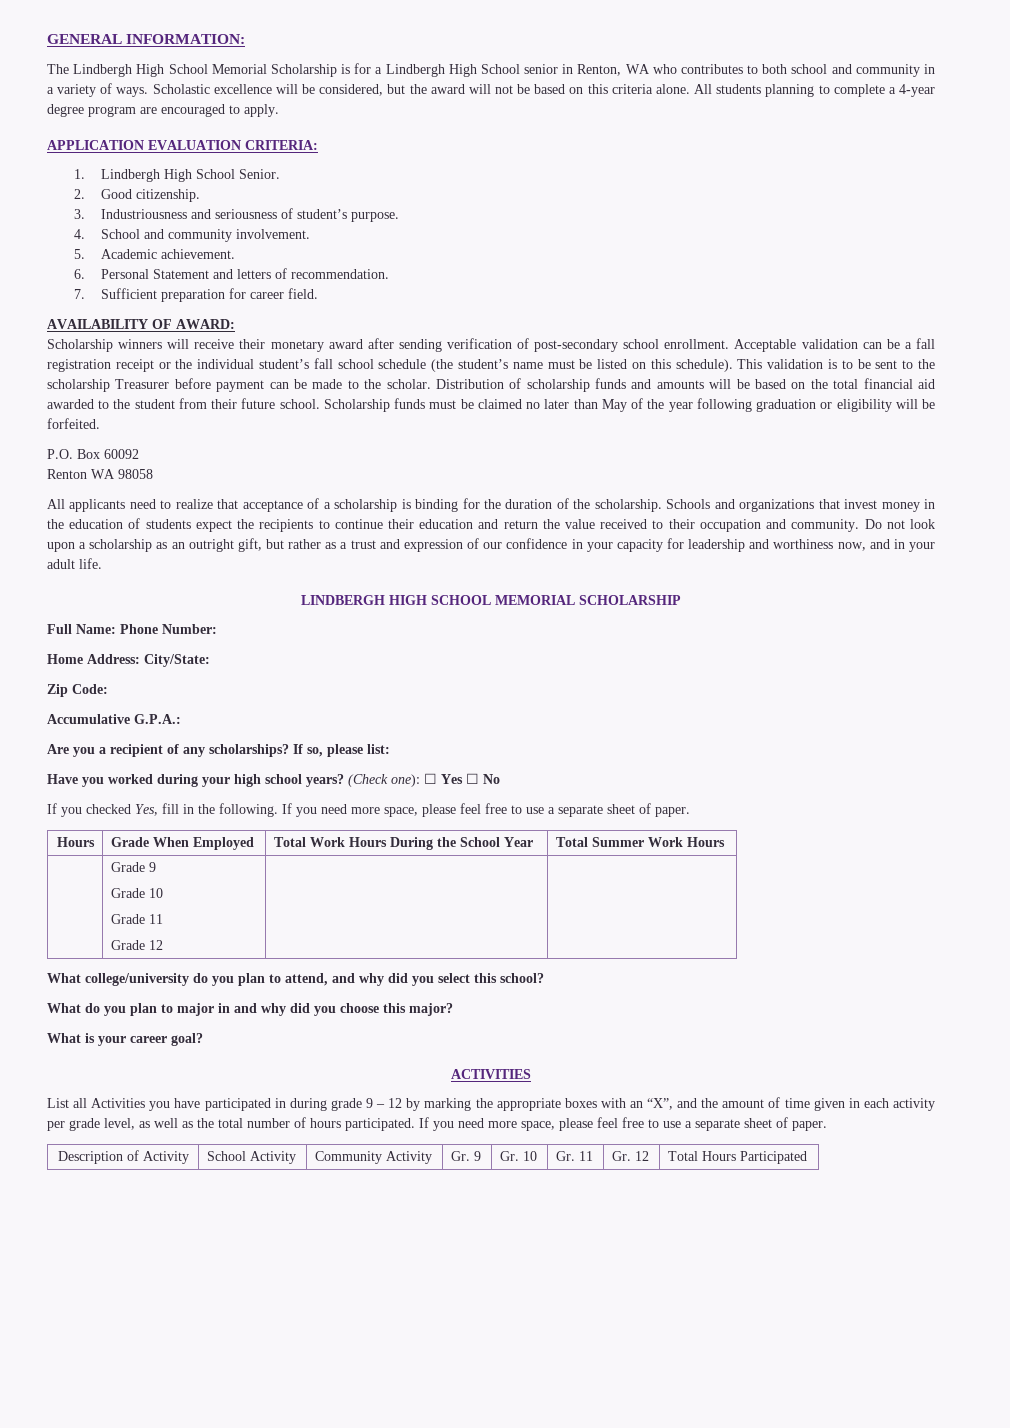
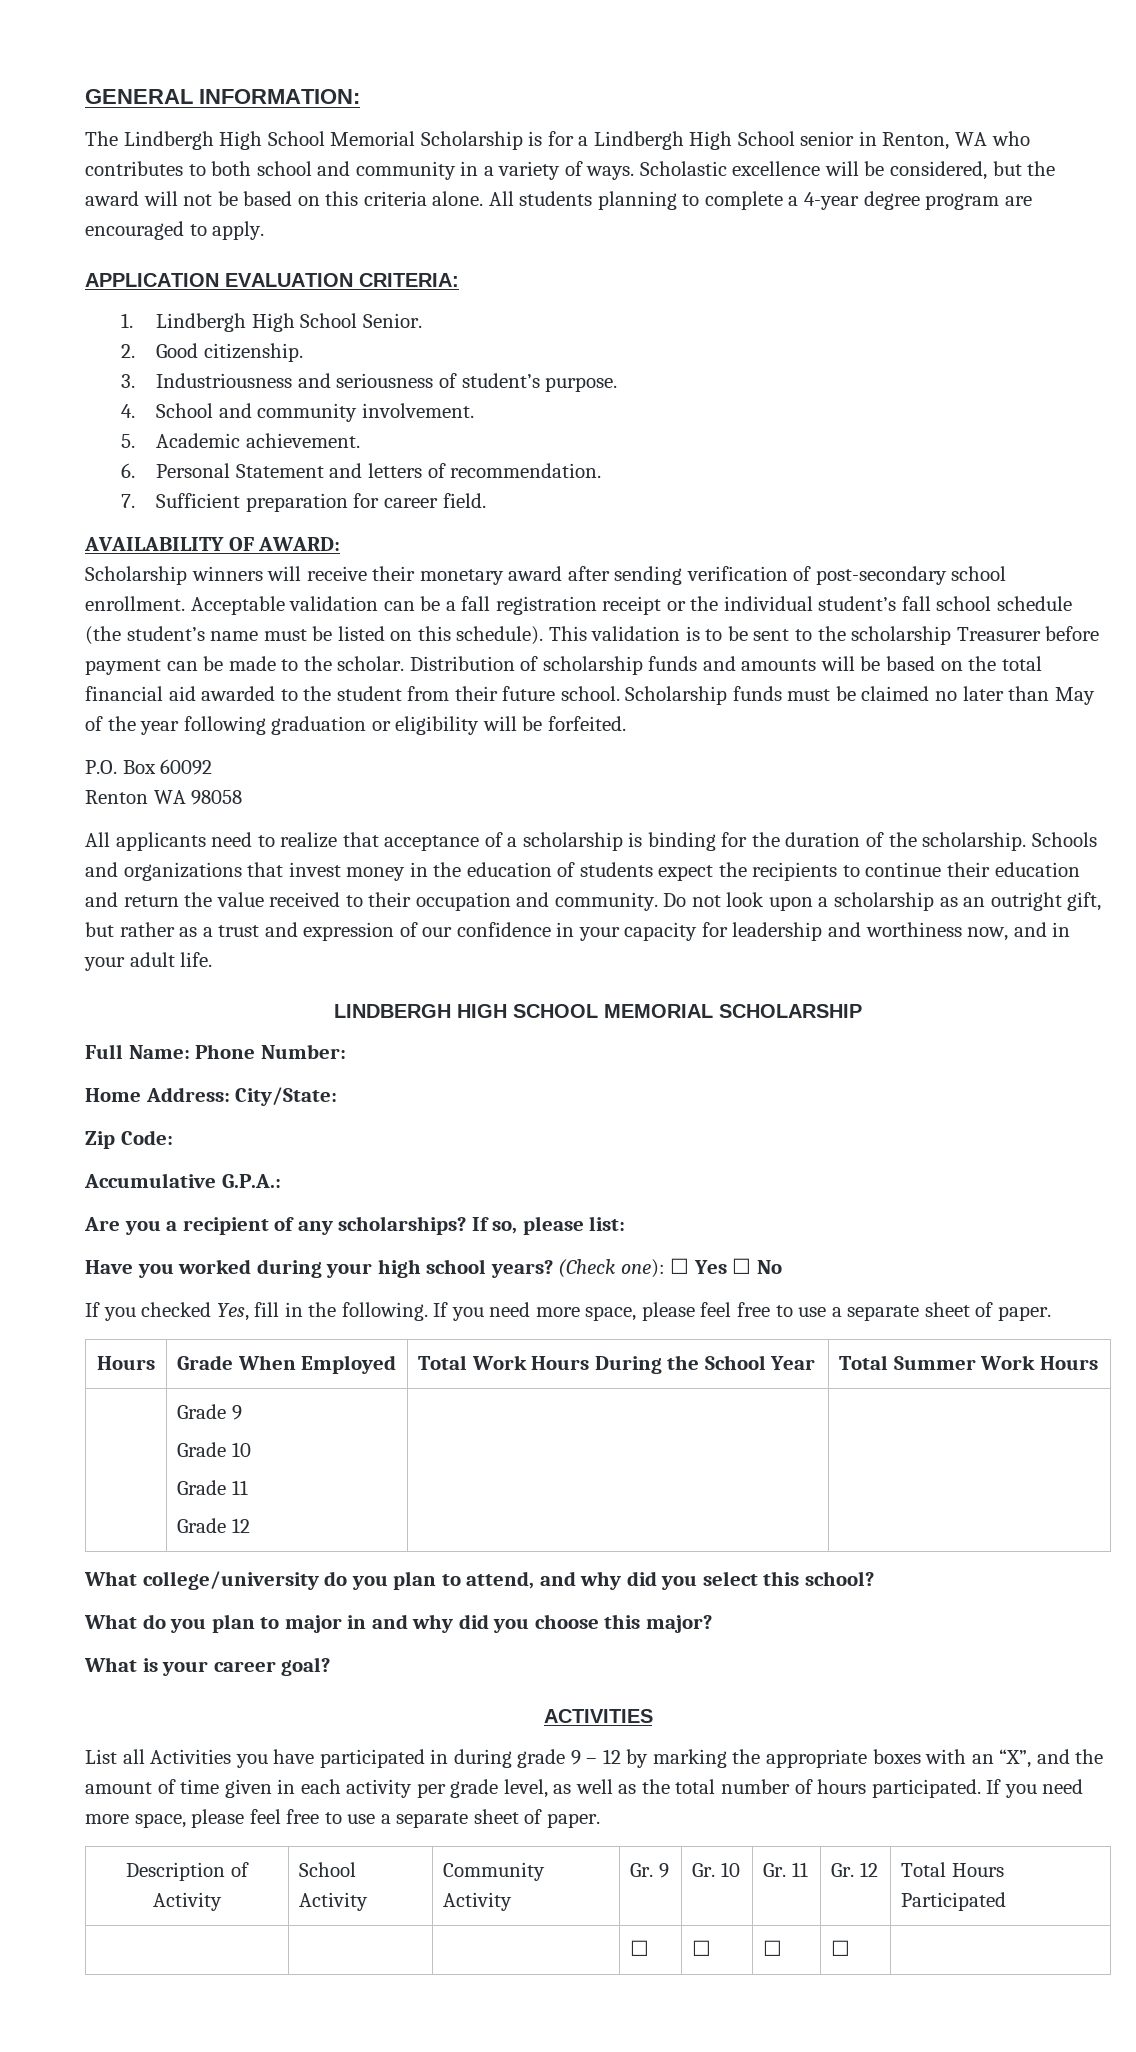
+ | | | ☐ | ☐ | ☐ | ☐ |

